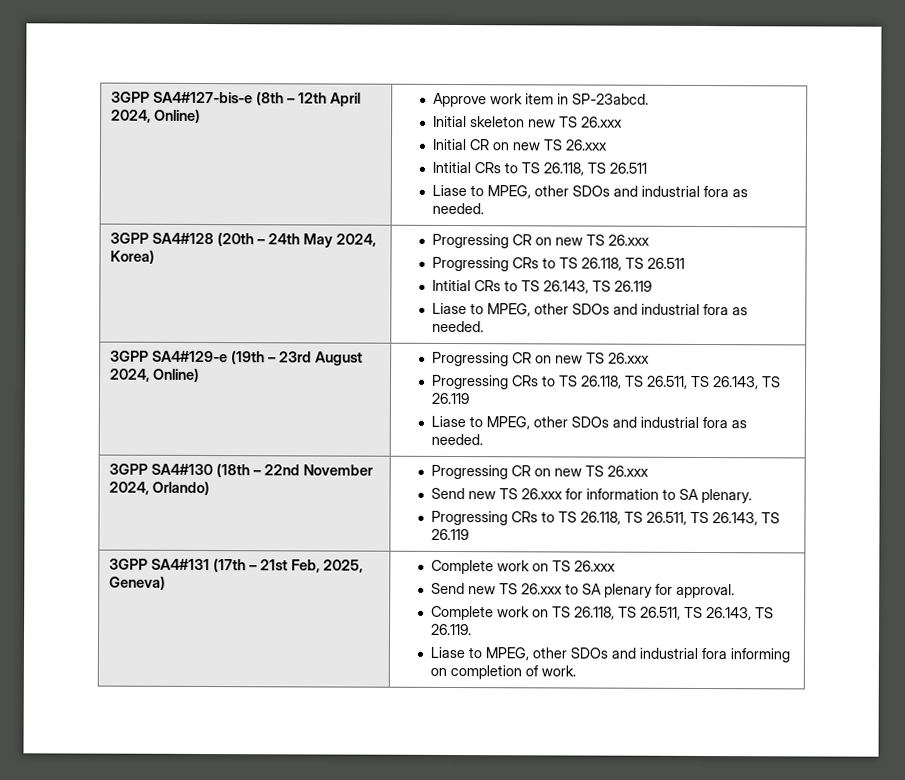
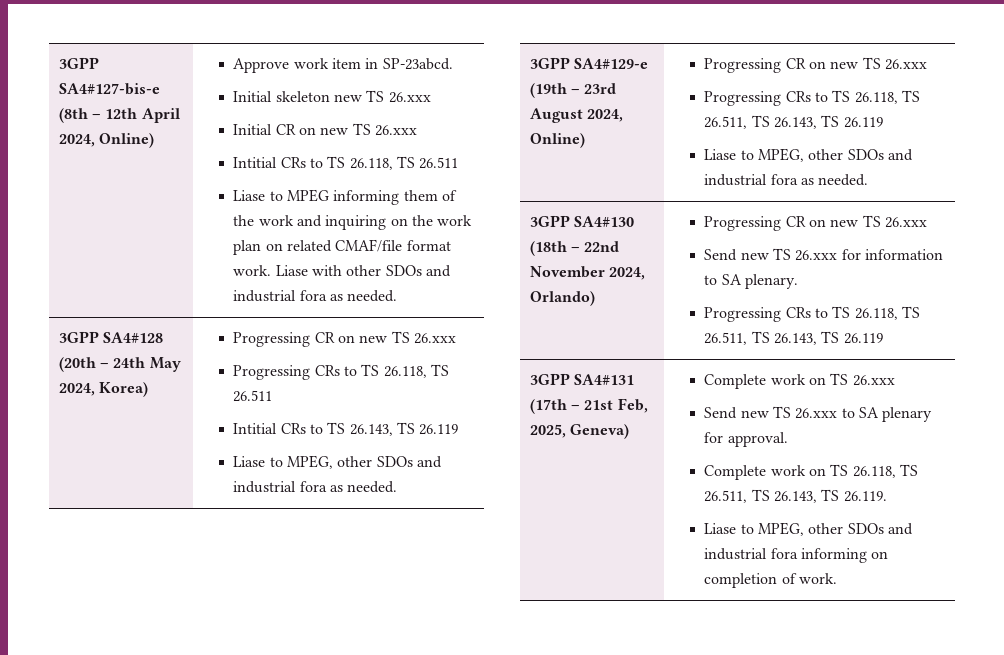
  Intitial CRs to TS 26.118, TS 26.511
- Liase to MPEG, other SDOs and industrial fora as needed.
+ Liase to MPEG informing them of the work and inquiring on the work plan on related CMAF/file format work. Liase with other SDOs and industrial fora as needed.

